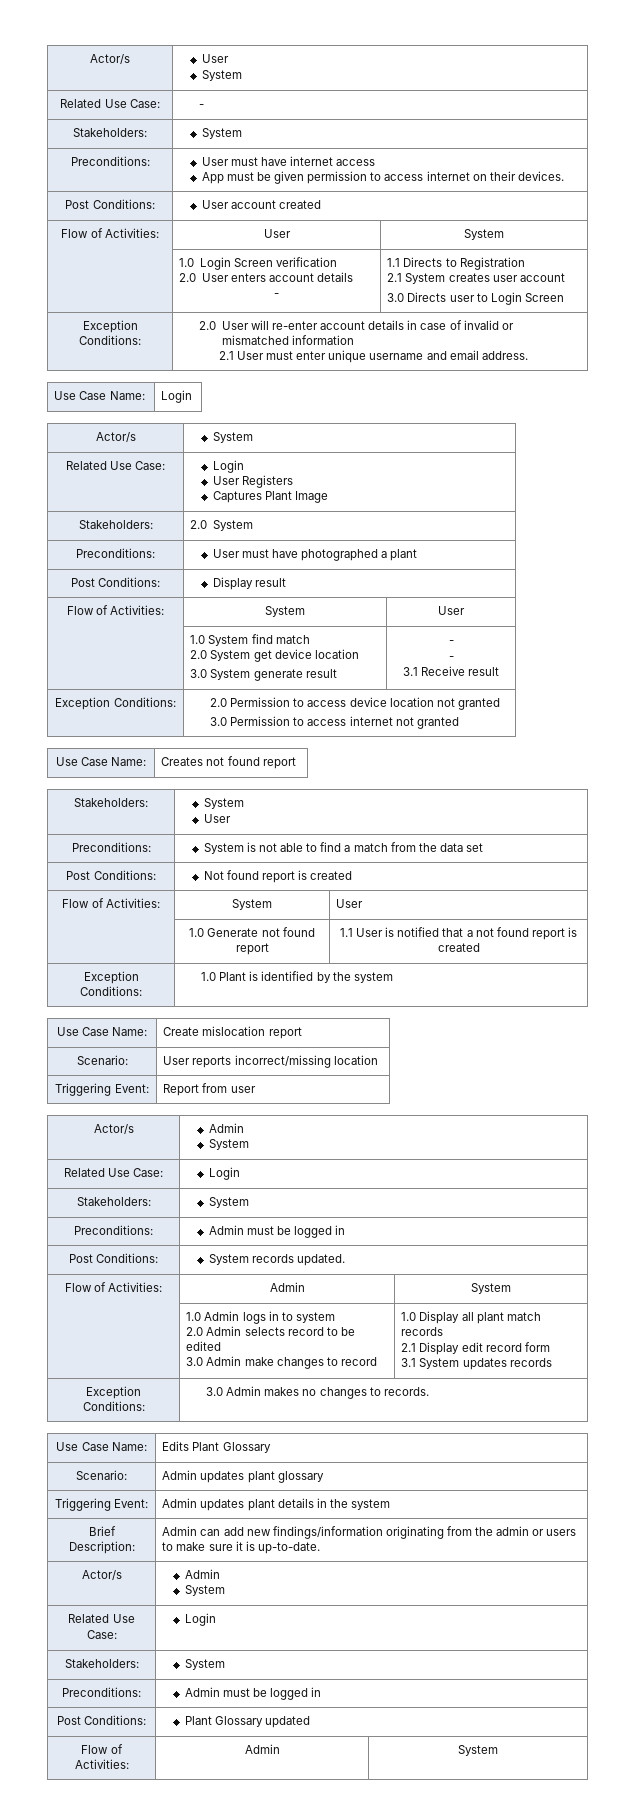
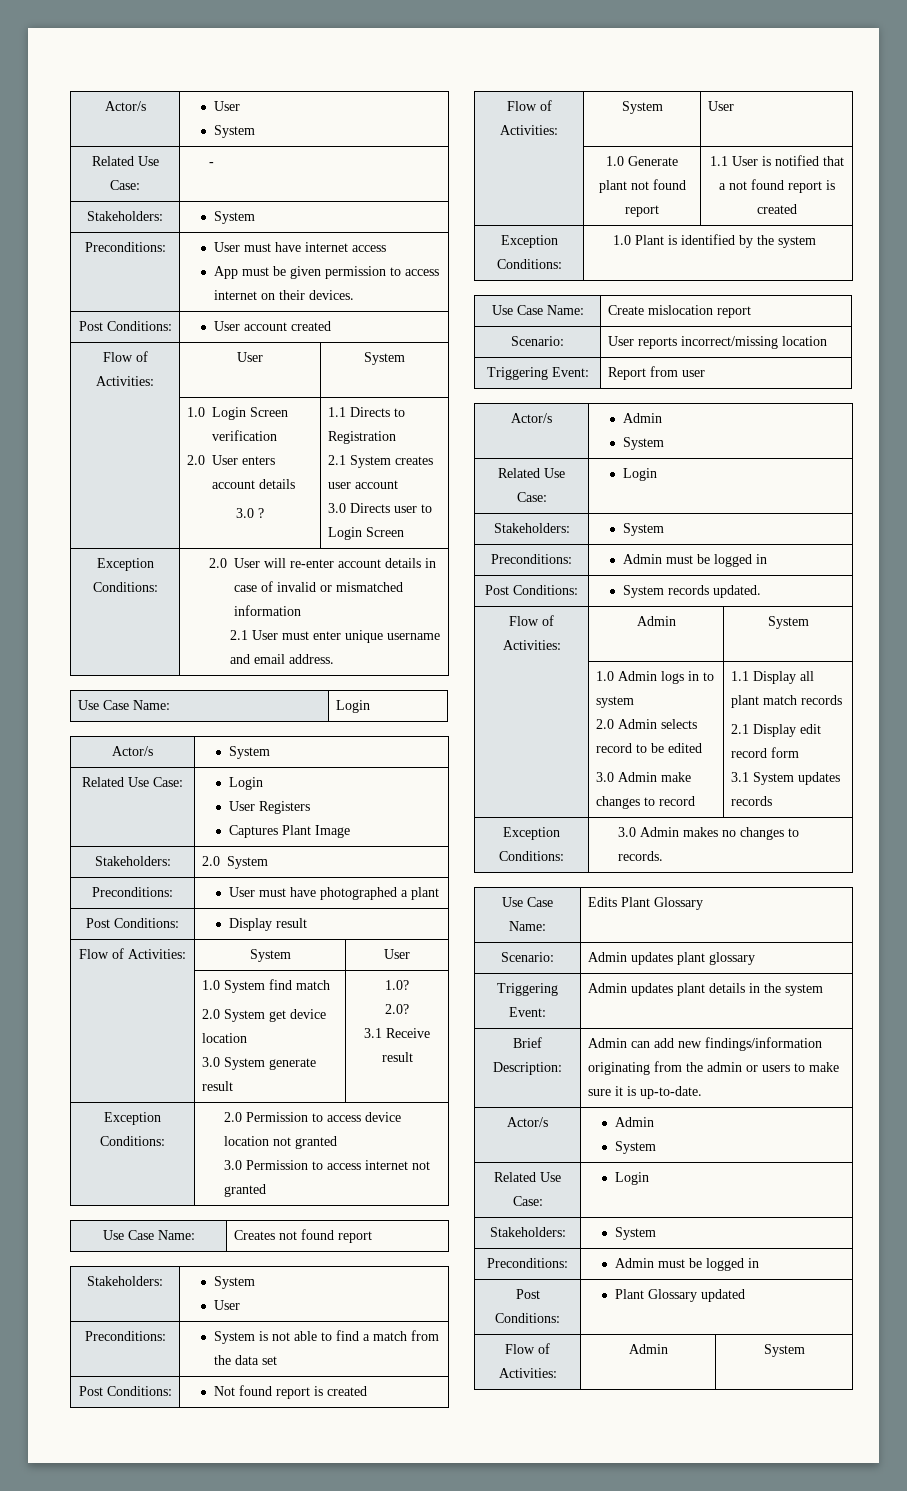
  | 1.0 Login Screen verification
  2.0 User enters account details
- - | 1.1 Directs to Registration
+ 3.0 ? | 1.1 Directs to Registration
  | 1.0 System find match
  2.0 System get device location
- 3.0 System generate result | -
- -
+ 3.0 System generate result | 1.0?
+ 2.0?
- | 1.0 Generate not found report | 1.1 User is notified that a not found report is created
+ | 1.0 Generate plant not found report | 1.1 User is notified that a not found report is created
  | 1.0 Admin logs in to system
  2.0 Admin selects record to be edited
- 3.0 Admin make changes to record | 1.0 Display all plant match records
+ 3.0 Admin make changes to record | 1.1 Display all plant match records

